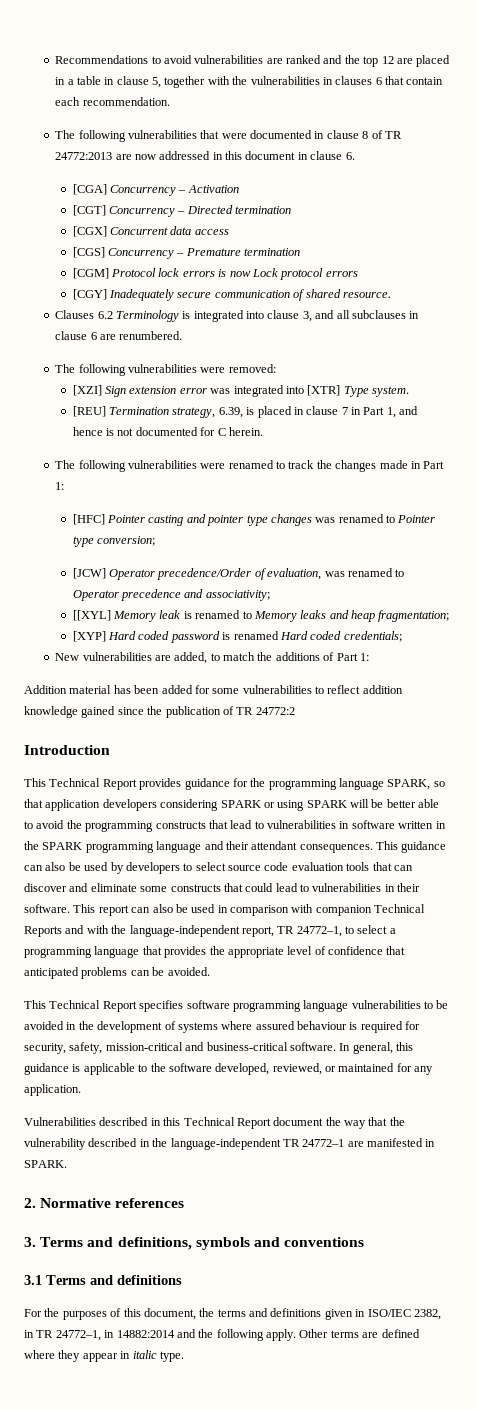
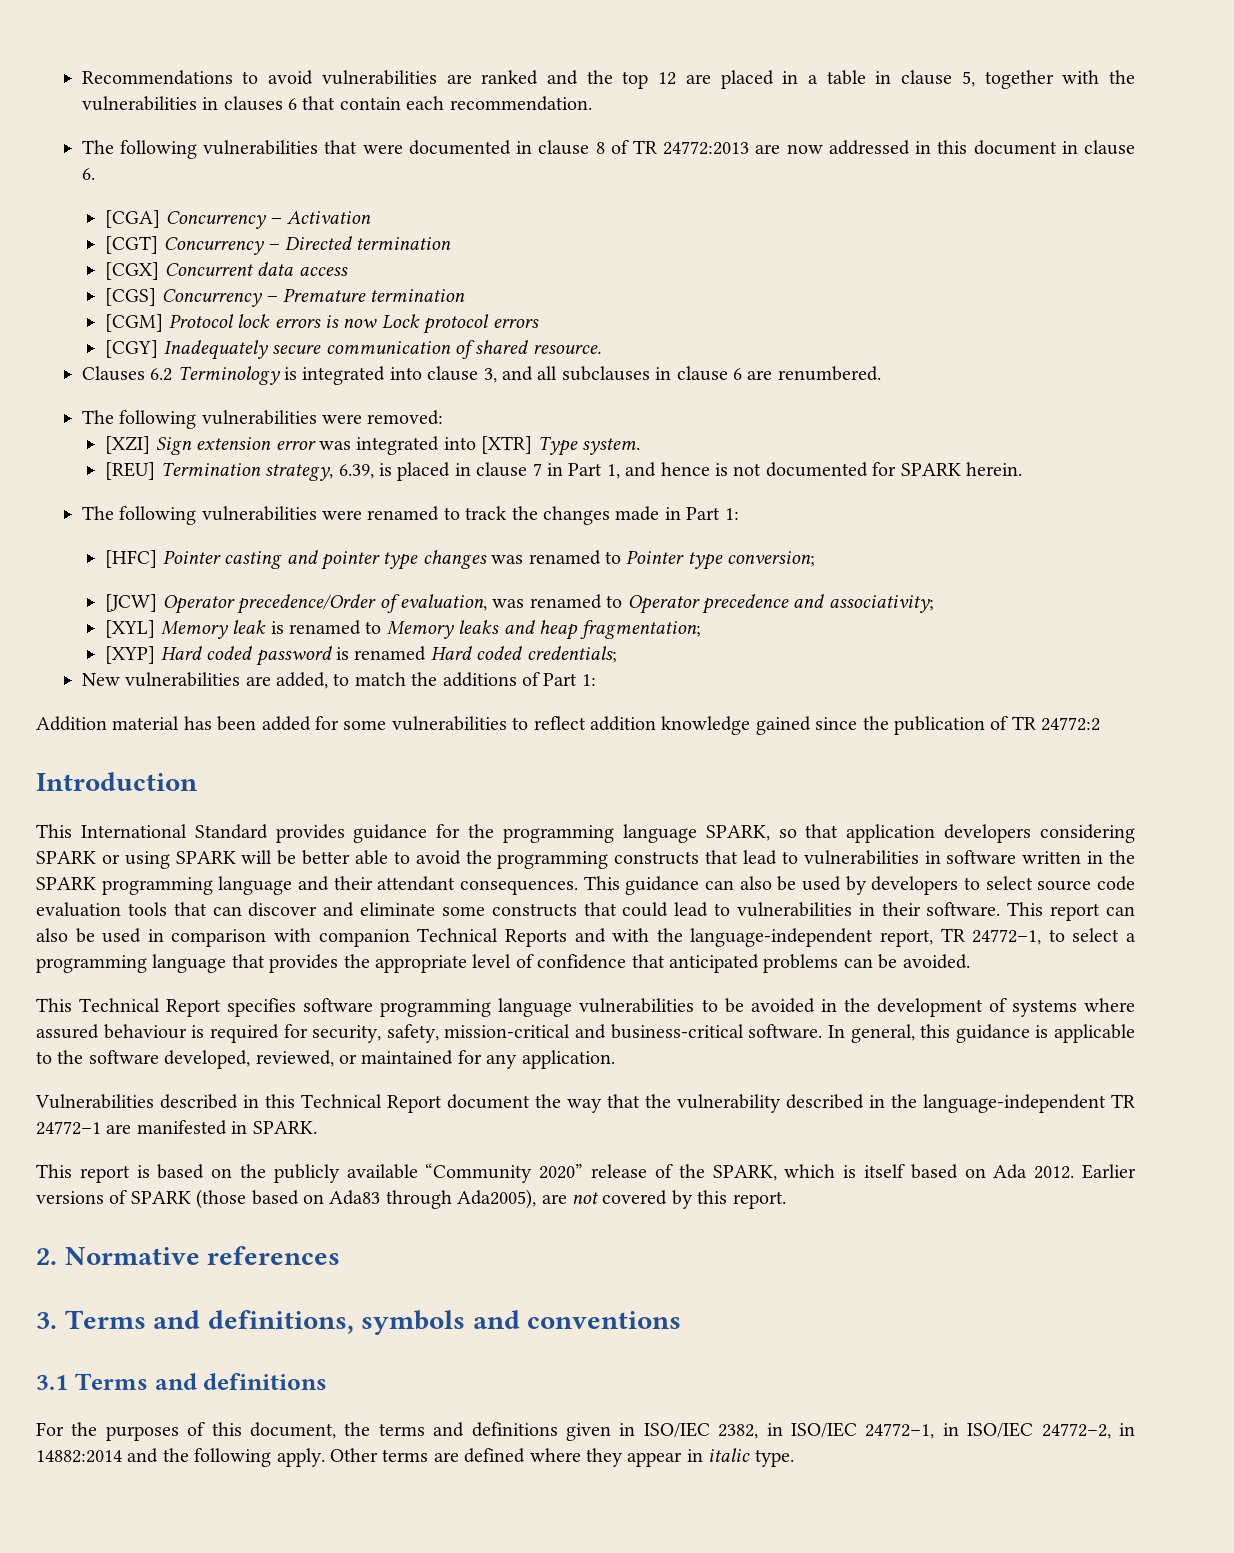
- [REU] Termination strategy, 6.39, is placed in clause 7 in Part 1, and hence is not documented for C herein.
+ [REU] Termination strategy, 6.39, is placed in clause 7 in Part 1, and hence is not documented for SPARK herein.
- [[XYL] Memory leak is renamed to Memory leaks and heap fragmentation;
+ [XYL] Memory leak is renamed to Memory leaks and heap fragmentation;
- This Technical Report provides guidance for the programming language SPARK, so that application developers considering SPARK or using SPARK will be better able to avoid the programming constructs that lead to vulnerabilities in software written in the SPARK programming language and their attendant consequences.
+ This International Standard provides guidance for the programming language SPARK, so that application developers considering SPARK or using SPARK will be better able to avoid the programming constructs that lead to vulnerabilities in software written in the SPARK programming language and their attendant consequences.
+ This report is based on the publicly available “Community 2020” release of the SPARK, which is itself based on Ada 2012. Earlier versions of SPARK (those based on Ada83 through Ada2005), are not covered by this report.
- For the purposes of this document, the terms and definitions given in ISO/IEC 2382, in TR 24772–1, in 14882:2014 and the following apply.
+ For the purposes of this document, the terms and definitions given in ISO/IEC 2382, in ISO/IEC 24772–1, in ISO/IEC 24772–2, in 14882:2014 and the following apply.

